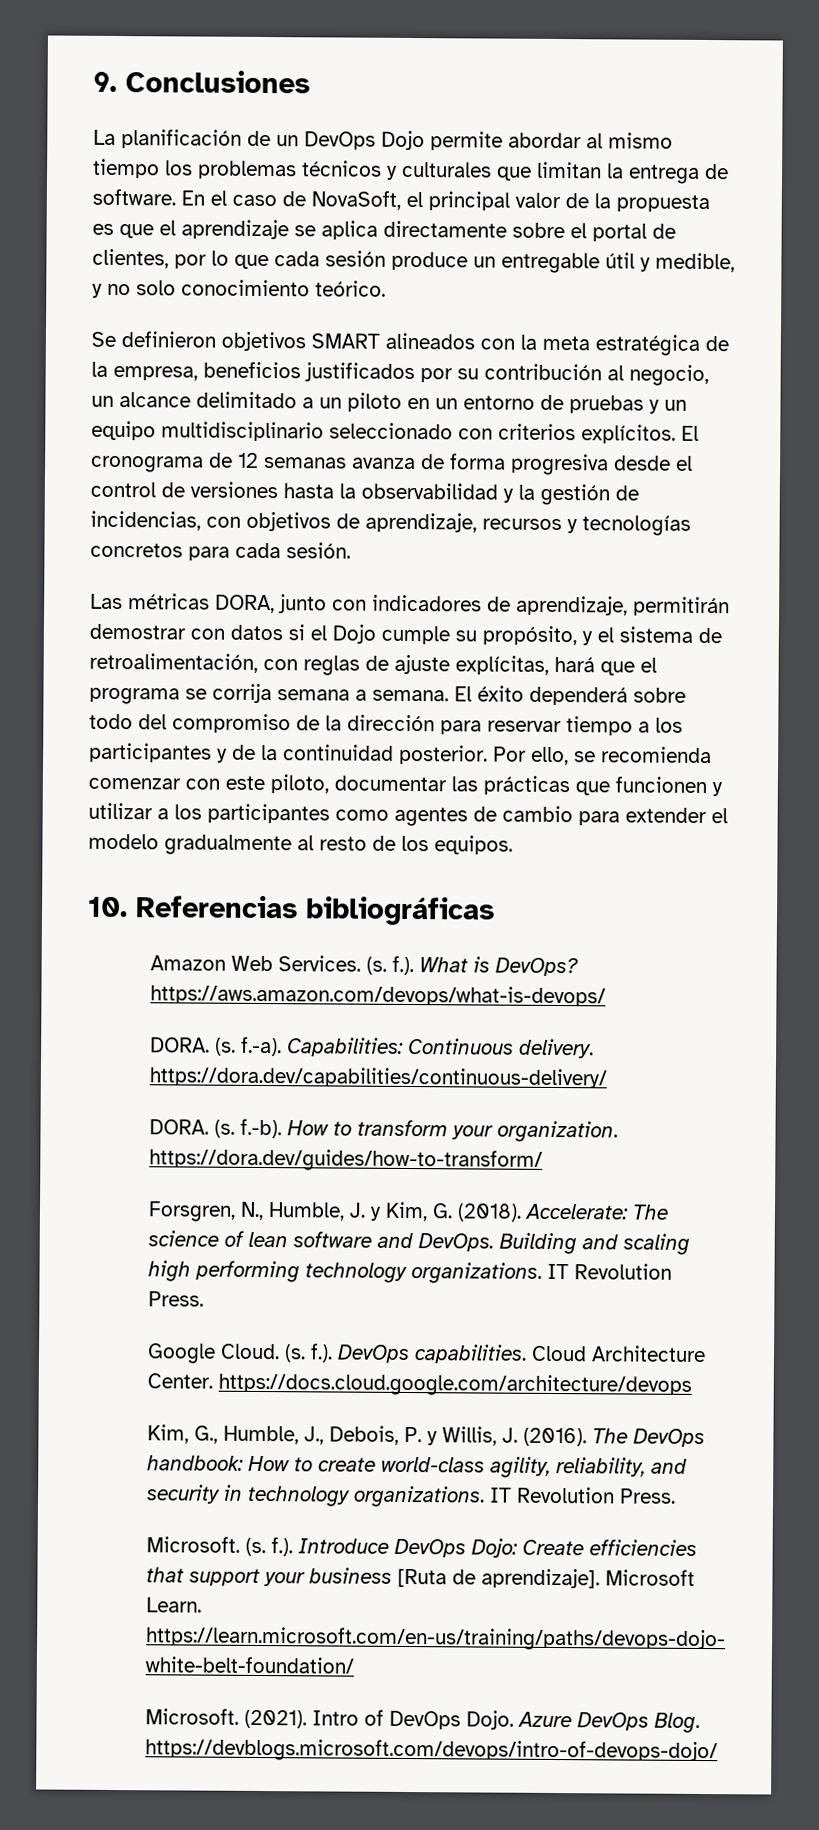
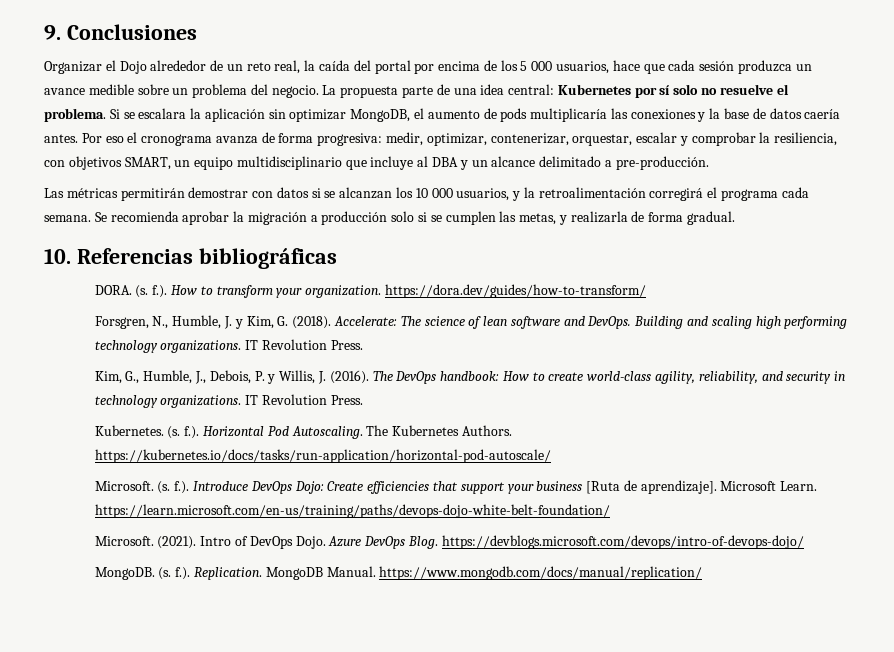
- La planificación de un DevOps Dojo permite abordar al mismo tiempo los problemas técnicos y culturales que limitan la entrega de software. En el caso de NovaSoft, el principal valor de la propuesta es que el aprendizaje se aplica directamente sobre el portal de clientes, por lo que cada sesión produce un entregable útil y medible, y no solo conocimiento teórico.
- Se definieron objetivos SMART alineados con la meta estratégica de la empresa, beneficios justificados por su contribución al negocio, un alcance delimitado a un piloto en un entorno de pruebas y un equipo multidisciplinario seleccionado con criterios explícitos. El cronograma de 12 semanas avanza de forma progresiva desde el control de versiones hasta la observabilidad y la gestión de incidencias, con objetivos de aprendizaje, recursos y tecnologías concretos para cada sesión.
- Las métricas DORA, junto con indicadores de aprendizaje, permitirán demostrar con datos si el Dojo cumple su propósito, y el sistema de retroalimentación, con reglas de ajuste explícitas, hará que el programa se corrija semana a semana. El éxito dependerá sobre todo del compromiso de la dirección para reservar tiempo a los participantes y de la continuidad posterior. Por ello, se recomienda comenzar con este piloto, documentar las prácticas que funcionen y utilizar a los participantes como agentes de cambio para extender el modelo gradualmente al resto de los equipos.
+ Organizar el Dojo alrededor de un reto real, la caída del portal por encima de los 5 000 usuarios, hace que cada sesión produzca un avance medible sobre un problema del negocio. La propuesta parte de una idea central: Kubernetes por sí solo no resuelve el problema. Si se escalara la aplicación sin optimizar MongoDB, el aumento de pods multiplicaría las conexiones y la base de datos caería antes. Por eso el cronograma avanza de forma progresiva: medir, optimizar, contenerizar, orquestar, escalar y comprobar la resiliencia, con objetivos SMART, un equipo multidisciplinario que incluye al DBA y un alcance delimitado a pre-producción.
+ Las métricas permitirán demostrar con datos si se alcanzan los 10 000 usuarios, y la retroalimentación corregirá el programa cada semana. Se recomienda aprobar la migración a producción solo si se cumplen las metas, y realizarla de forma gradual.
  10. Referencias bibliográficas
- Amazon Web Services. (s. f.). What is DevOps? https://aws.amazon.com/devops/what-is-devops/
- DORA. (s. f.-a). Capabilities: Continuous delivery. https://dora.dev/capabilities/continuous-delivery/
- DORA. (s. f.-b). How to transform your organization. https://dora.dev/guides/how-to-transform/
+ DORA. (s. f.). How to transform your organization. https://dora.dev/guides/how-to-transform/
- Google Cloud. (s. f.). DevOps capabilities. Cloud Architecture Center. https://docs.cloud.google.com/architecture/devops
+ Kubernetes. (s. f.). Horizontal Pod Autoscaling. The Kubernetes Authors. https://kubernetes.io/docs/tasks/run-application/horizontal-pod-autoscale/
+ MongoDB. (s. f.). Replication. MongoDB Manual. https://www.mongodb.com/docs/manual/replication/

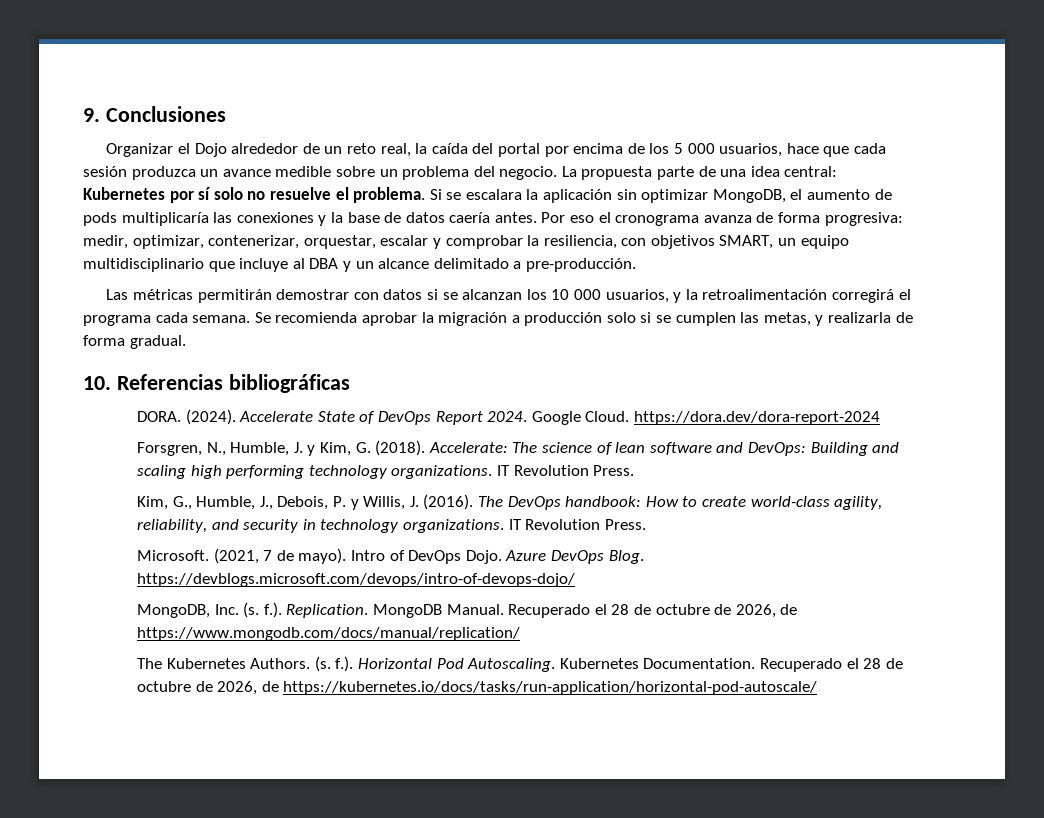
- (s. f.). How to transform your organization. https://dora.dev/guides/how-to-transform/
+ (2024). Accelerate State of DevOps Report 2024. Google Cloud. https://dora.dev/dora-report-2024
- Accelerate: The science of lean software and DevOps. Building and scaling high performing technology organizations.
+ Accelerate: The science of lean software and DevOps: Building and scaling high performing technology organizations.
- Kubernetes. (s. f.). Horizontal Pod Autoscaling. The Kubernetes Authors. https://kubernetes.io/docs/tasks/run-application/horizontal-pod-autoscale/
- Microsoft. (s. f.). Introduce DevOps Dojo: Create efficiencies that support your business [Ruta de aprendizaje]. Microsoft Learn. https://learn.microsoft.com/en-us/training/paths/devops-dojo-white-belt-foundation/
- Microsoft. (2021).
+ Microsoft. (2021, 7 de mayo).
- MongoDB. (s. f.). Replication.
+ MongoDB, Inc. (s. f.). Replication.
- MongoDB Manual. https://www.mongodb.com/docs/manual/replication/
+ MongoDB Manual. Recuperado el 28 de octubre de 2026, de https://www.mongodb.com/docs/manual/replication/
+ The Kubernetes Authors. (s. f.). Horizontal Pod Autoscaling. Kubernetes Documentation. Recuperado el 28 de octubre de 2026, de https://kubernetes.io/docs/tasks/run-application/horizontal-pod-autoscale/

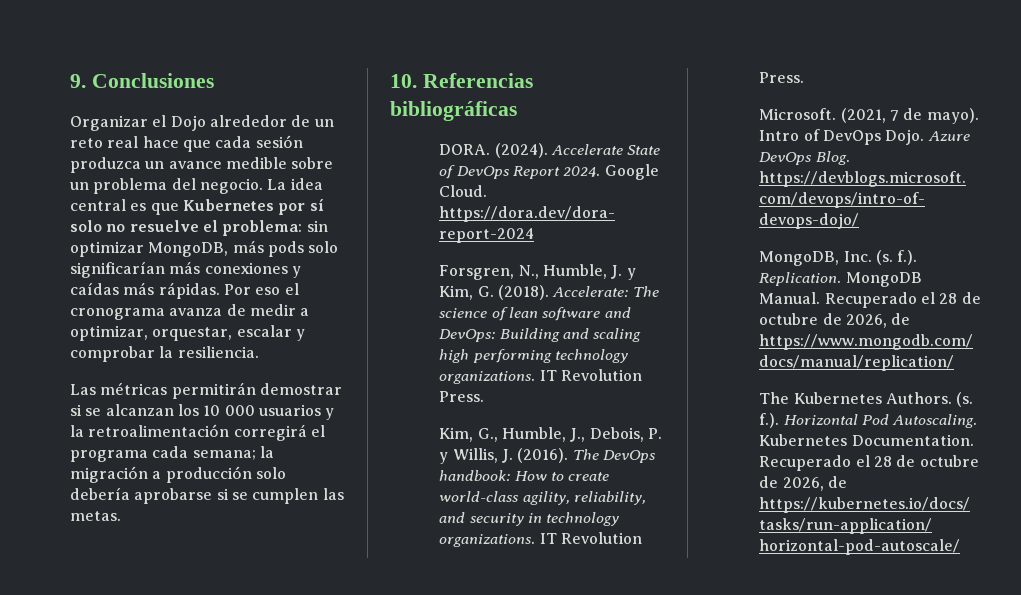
- Organizar el Dojo alrededor de un reto real, la caída del portal por encima de los 5 000 usuarios, hace que cada sesión produzca un avance medible sobre un problema del negocio.
+ Organizar el Dojo alrededor de un reto real hace que cada sesión produzca un avance medible sobre un problema del negocio.
- La propuesta parte de una idea central: Kubernetes por sí solo no resuelve el problema. Si se escalara la aplicación sin optimizar MongoDB, el aumento de pods multiplicaría las conexiones y la base de datos caería antes.
+ La idea central es que Kubernetes por sí solo no resuelve el problema: sin optimizar MongoDB, más pods solo significarían más conexiones y caídas más rápidas.
- Por eso el cronograma avanza de forma progresiva: medir, optimizar, contenerizar, orquestar, escalar y comprobar la resiliencia, con objetivos SMART, un equipo multidisciplinario que incluye al DBA y un alcance delimitado a pre-producción.
+ Por eso el cronograma avanza de medir a optimizar, orquestar, escalar y comprobar la resiliencia.
- Las métricas permitirán demostrar con datos si se alcanzan los 10 000 usuarios, y la retroalimentación corregirá el programa cada semana. Se recomienda aprobar la migración a producción solo si se cumplen las metas, y realizarla de forma gradual.
+ Las métricas permitirán demostrar si se alcanzan los 10 000 usuarios y la retroalimentación corregirá el programa cada semana; la migración a producción solo debería aprobarse si se cumplen las metas.

